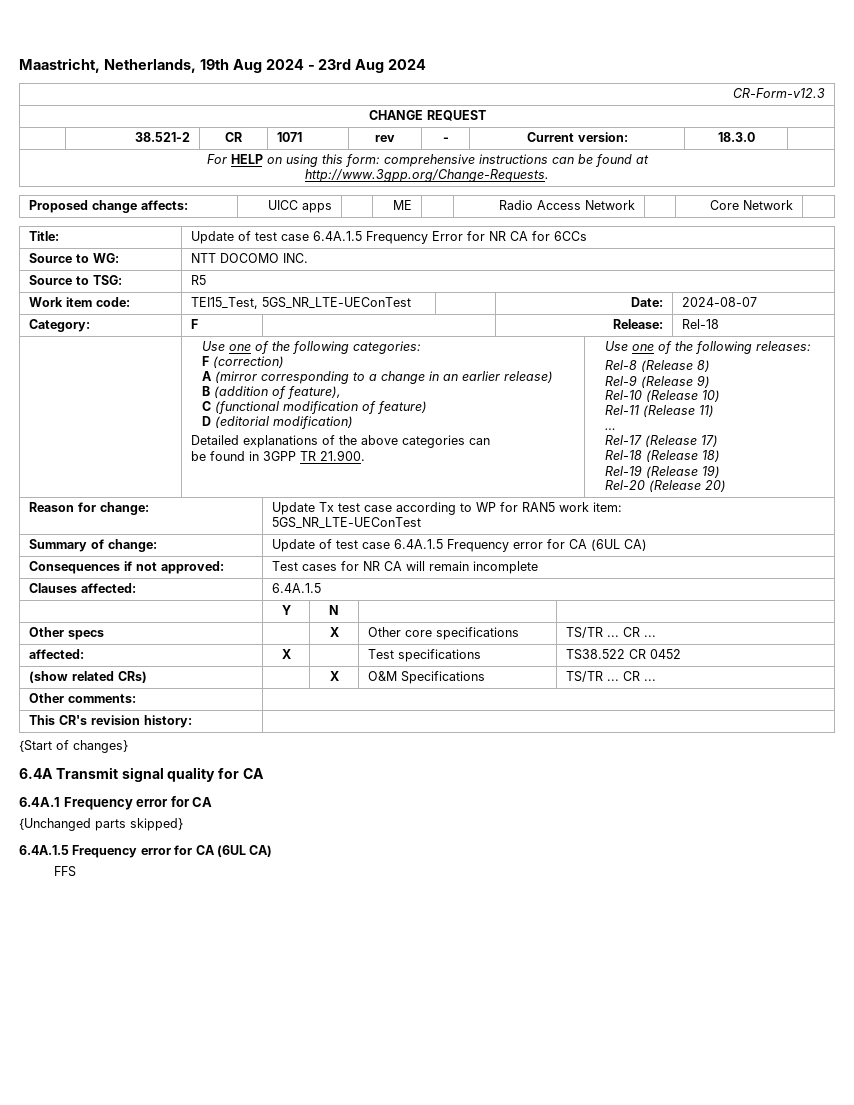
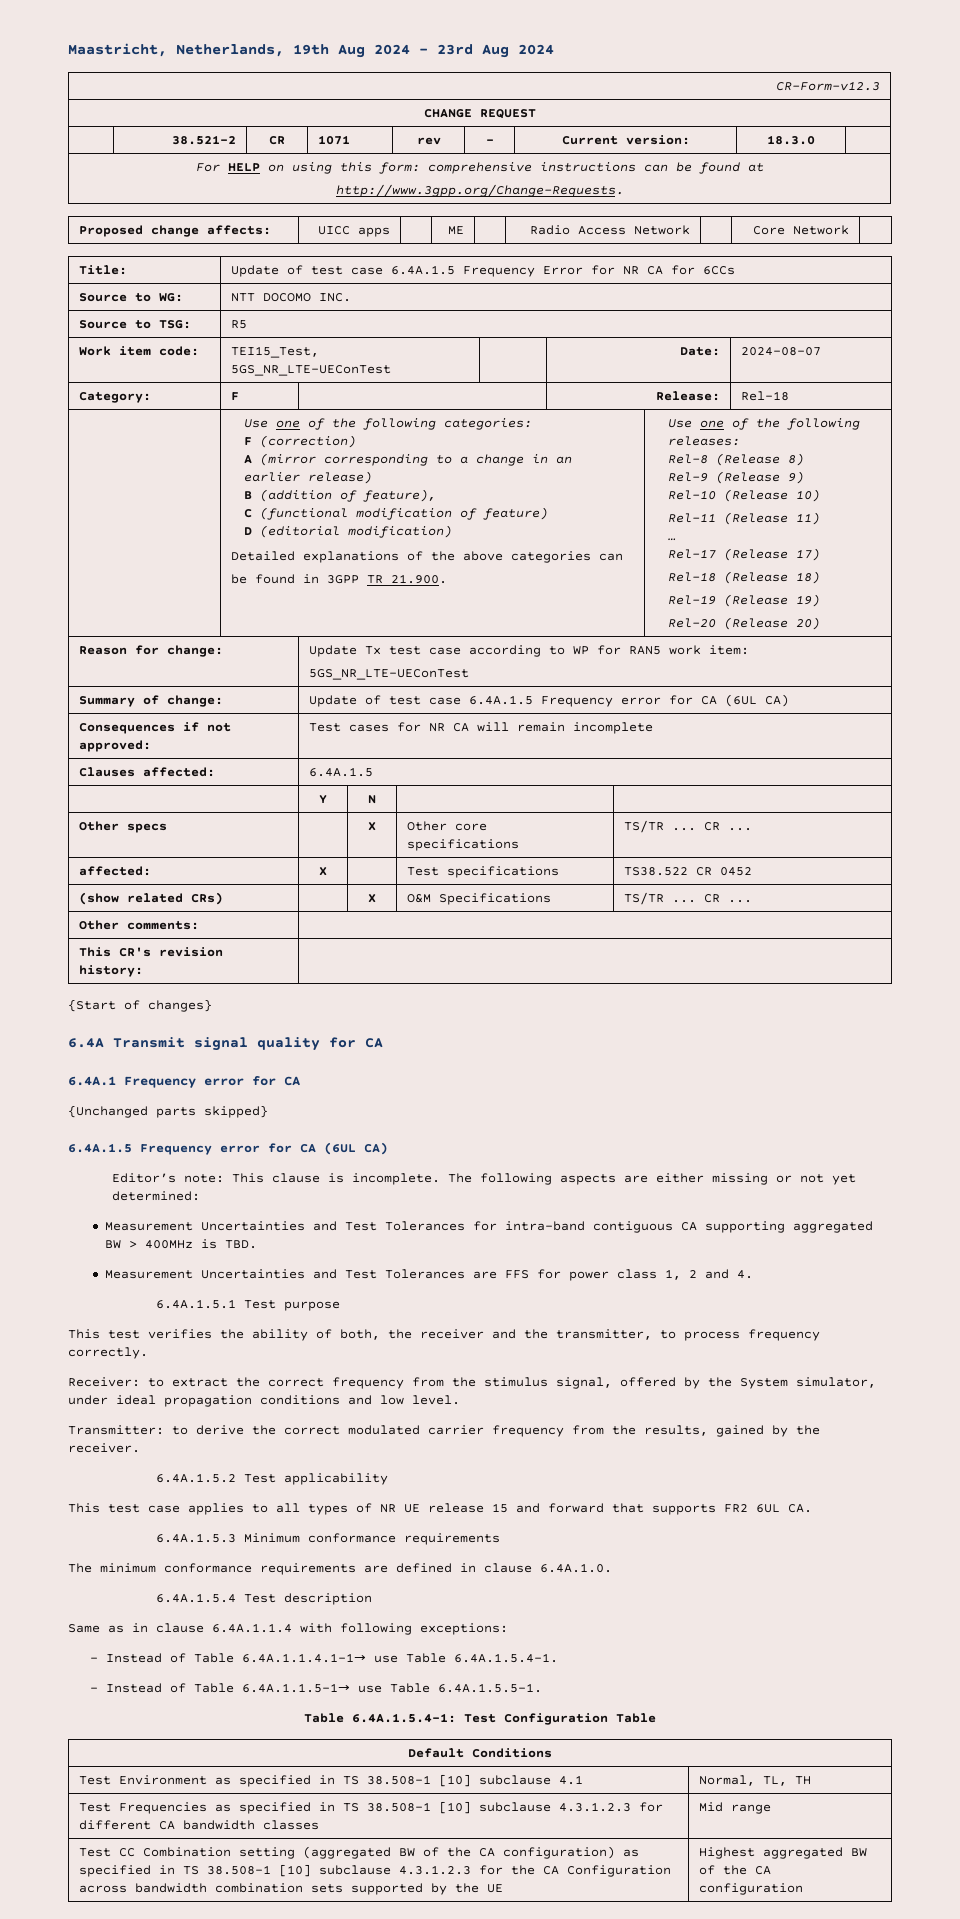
- FFS
+ Editor’s note: This clause is incomplete. The following aspects are either missing or not yet determined:
+ Measurement Uncertainties and Test Tolerances for intra-band contiguous CA supporting aggregated BW > 400MHz is TBD.
+ Measurement Uncertainties and Test Tolerances are FFS for power class 1, 2 and 4.
+ 6.4A.1.5.1 Test purpose
+ This test verifies the ability of both, the receiver and the transmitter, to process frequency correctly.
+ Receiver: to extract the correct frequency from the stimulus signal, offered by the System simulator, under ideal propagation conditions and low level.
+ Transmitter: to derive the correct modulated carrier frequency from the results, gained by the receiver.
+ 6.4A.1.5.2 Test applicability
+ This test case applies to all types of NR UE release 15 and forward that supports FR2 6UL CA.
+ 6.4A.1.5.3 Minimum conformance requirements
+ The minimum conformance requirements are defined in clause 6.4A.1.0.
+ 6.4A.1.5.4 Test description
+ Same as in clause 6.4A.1.1.4 with following exceptions:
+ - Instead of Table 6.4A.1.1.4.1-1→ use Table 6.4A.1.5.4-1.
+ - Instead of Table 6.4A.1.1.5-1→ use Table 6.4A.1.5.5-1.
+ Table 6.4A.1.5.4-1: Test Configuration Table
+ Default Conditions
+ Test Environment as specified in TS 38.508-1 [10] subclause 4.1 | Normal, TL, TH
+ Test Frequencies as specified in TS 38.508-1 [10] subclause 4.3.1.2.3 for different CA bandwidth classes | Mid range
+ Test CC Combination setting (aggregated BW of the CA configuration) as specified in TS 38.508-1 [10] subclause 4.3.1.2.3 for the CA Configuration across bandwidth combination sets supported by the UE | Highest aggregated BW of the CA configuration

